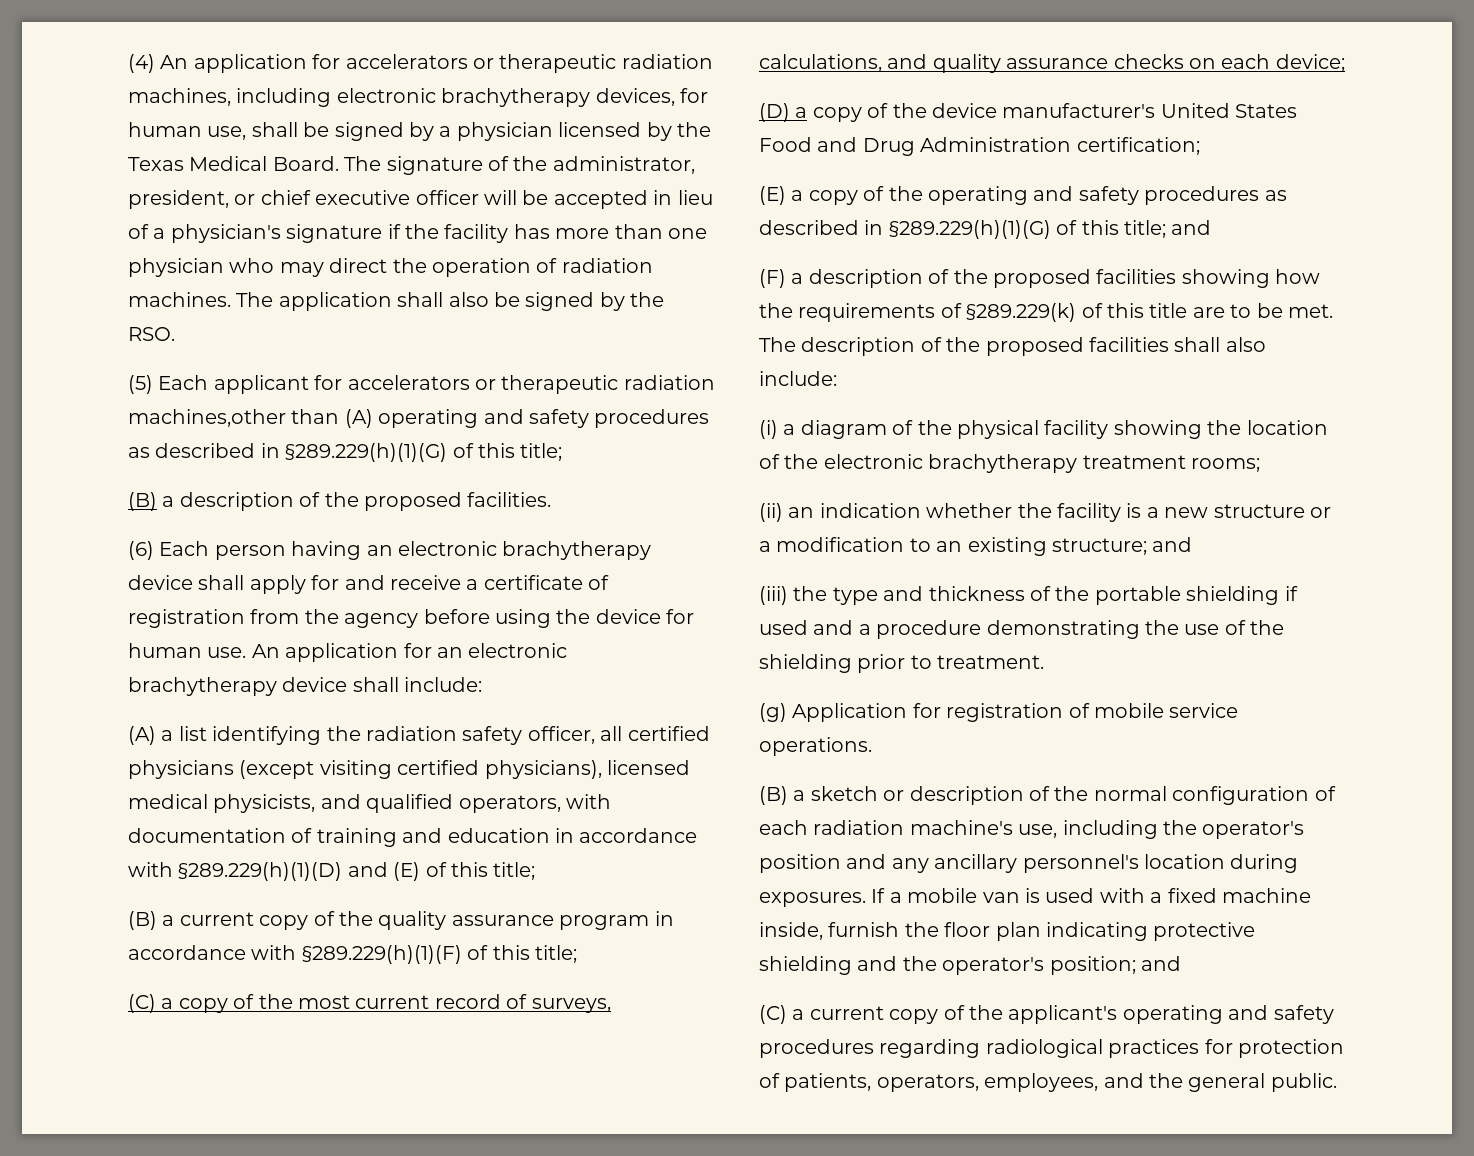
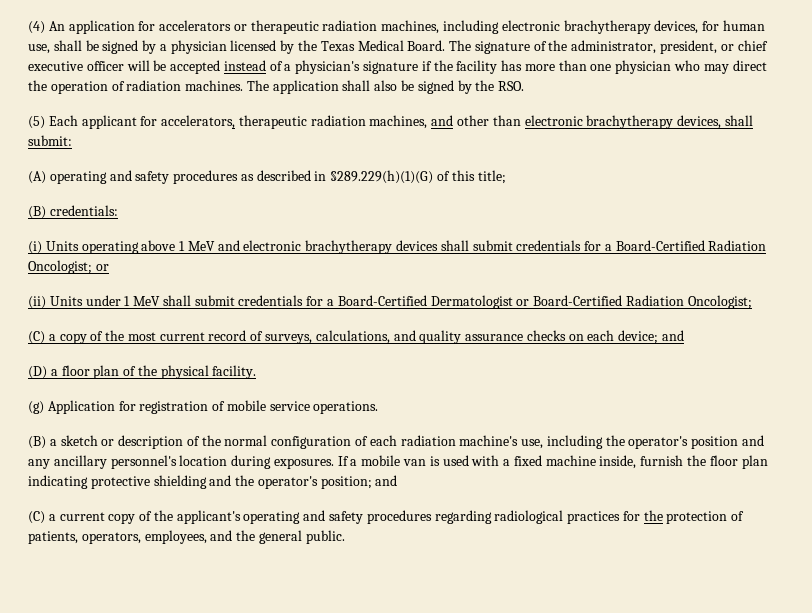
- The signature of the administrator, president, or chief executive officer will be accepted in lieu of a physician's signature if the facility has more than one physician who may direct the operation of radiation machines.
+ The signature of the administrator, president, or chief executive officer will be accepted instead of a physician's signature if the facility has more than one physician who may direct the operation of radiation machines.
- (5) Each applicant for accelerators or therapeutic radiation machines,other than (A) operating and safety procedures as described in §289.229(h)(1)(G) of this title;
+ (5) Each applicant for accelerators, therapeutic radiation machines, and other than electronic brachytherapy devices, shall submit:
+ (A) operating and safety procedures as described in §289.229(h)(1)(G) of this title;
- (B) a description of the proposed facilities.
- (6) Each person having an electronic brachytherapy device shall apply for and receive a certificate of registration from the agency before using the device for human use. An application for an electronic brachytherapy device shall include:
- (A) a list identifying the radiation safety officer, all certified physicians (except visiting certified physicians), licensed medical physicists, and qualified operators, with documentation of training and education in accordance with §289.229(h)(1)(D) and (E) of this title;
- (B) a current copy of the quality assurance program in accordance with §289.229(h)(1)(F) of this title;
+ (B) credentials:
+ (i) Units operating above 1 MeV and electronic brachytherapy devices shall submit credentials for a Board-Certified Radiation Oncologist; or
+ (ii) Units under 1 MeV shall submit credentials for a Board-Certified Dermatologist or Board-Certified Radiation Oncologist;
- (C) a copy of the most current record of surveys, calculations, and quality assurance checks on each device;
+ (C) a copy of the most current record of surveys, calculations, and quality assurance checks on each device; and
- (D) a copy of the device manufacturer's United States Food and Drug Administration certification;
- (E) a copy of the operating and safety procedures as described in §289.229(h)(1)(G) of this title; and
- (F) a description of the proposed facilities showing how the requirements of §289.229(k) of this title are to be met. The description of the proposed facilities shall also include:
- (i) a diagram of the physical facility showing the location of the electronic brachytherapy treatment rooms;
- (ii) an indication whether the facility is a new structure or a modification to an existing structure; and
- (iii) the type and thickness of the portable shielding if used and a procedure demonstrating the use of the shielding prior to treatment.
+ (D) a floor plan of the physical facility.
- (C) a current copy of the applicant's operating and safety procedures regarding radiological practices for protection of patients, operators, employees, and the general public.
+ (C) a current copy of the applicant's operating and safety procedures regarding radiological practices for the protection of patients, operators, employees, and the general public.

